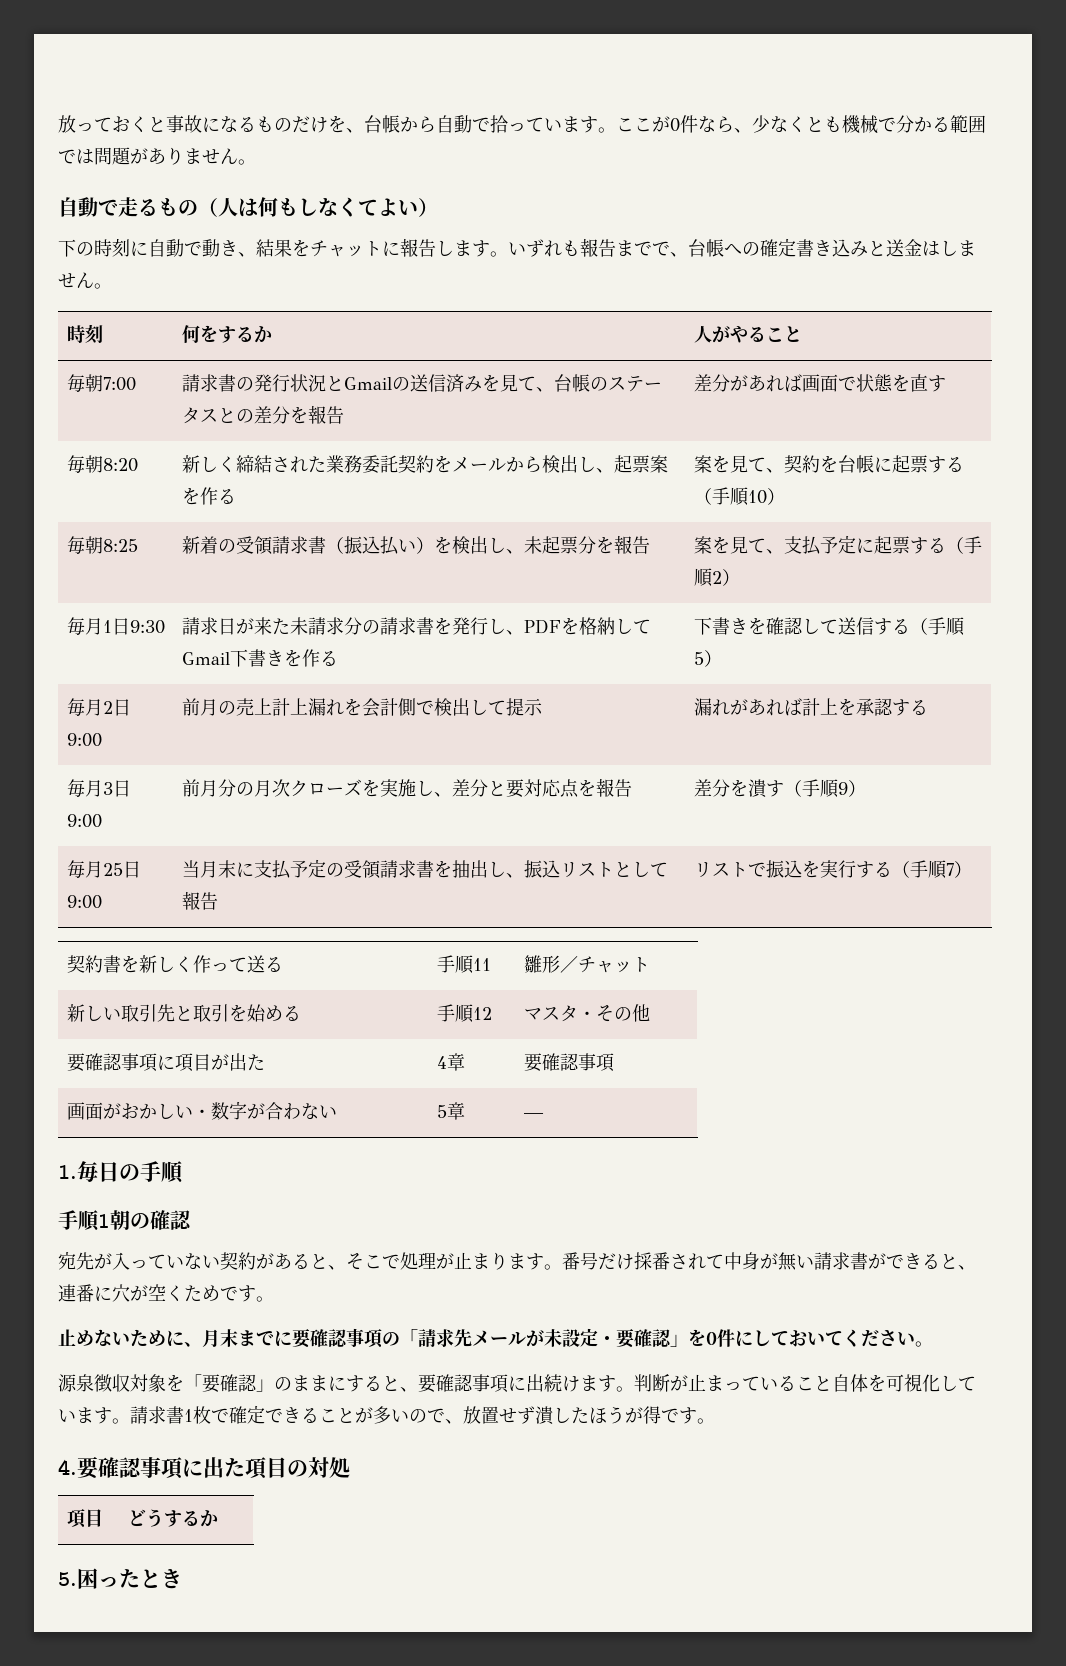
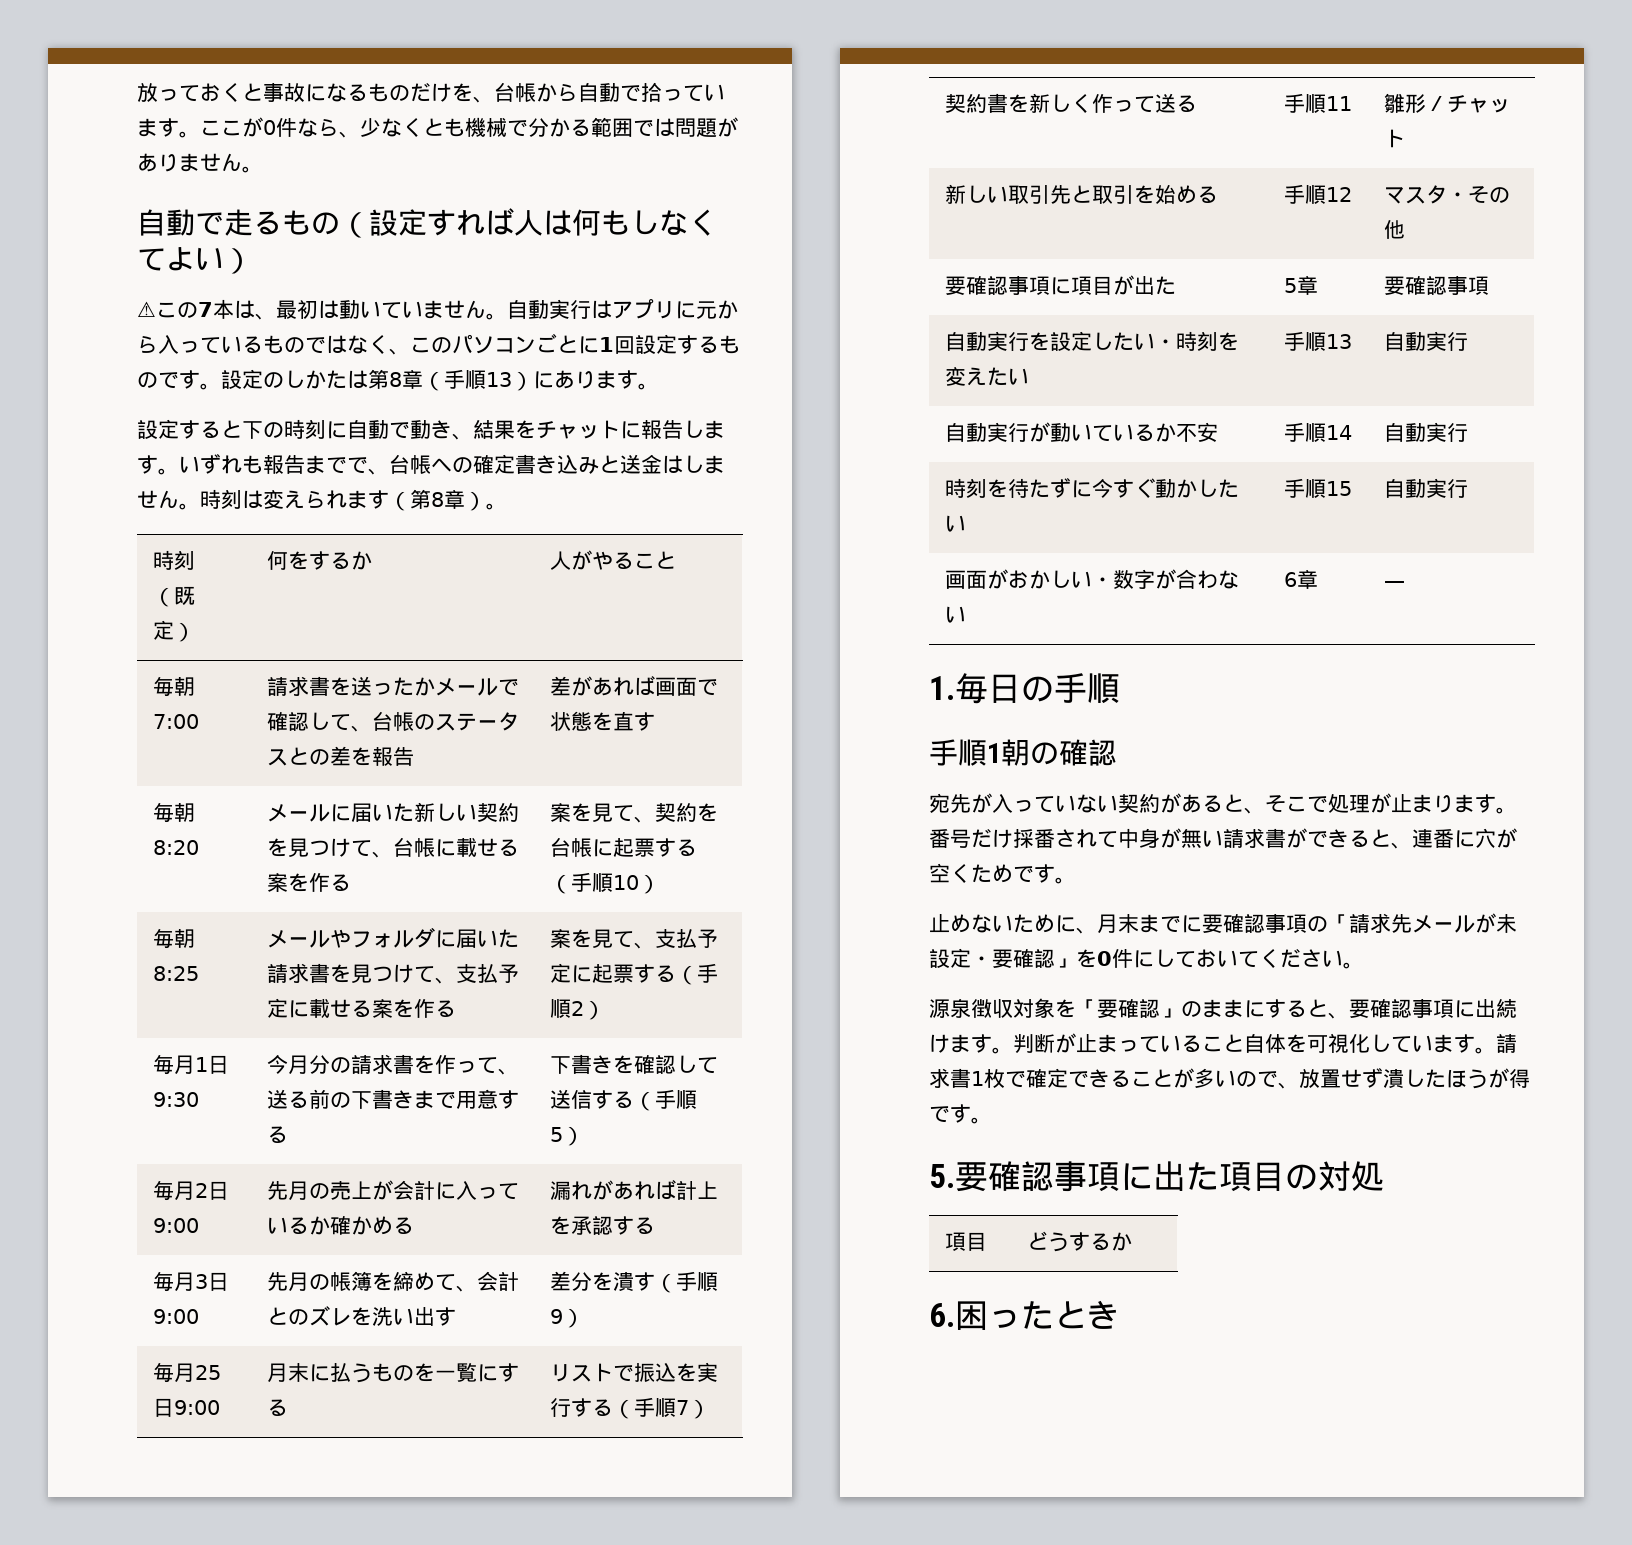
- 自動で走るもの（人は何もしなくてよい）
+ 自動で走るもの（設定すれば人は何もしなくてよい）
- 下の時刻に自動で動き、結果をチャットに報告します。
+ ⚠この7本は、最初は動いていません。自動実行はアプリに元から入っているものではなく、このパソコンごとに1回設定するものです。設定のしかたは第8章（手順13）にあります。
+ 設定すると下の時刻に自動で動き、結果をチャットに報告します。
- いずれも報告までで、台帳への確定書き込みと送金はしません。
- 時刻 | 何をするか | 人がやること
+ いずれも報告までで、台帳への確定書き込みと送金はしません。時刻は変えられます（第8章）。
+ 時刻（既定） | 何をするか | 人がやること
- 毎朝7:00 | 請求書の発行状況とGmailの送信済みを見て、台帳のステータスとの差分を報告 | 差分があれば画面で状態を直す
+ 毎朝7:00 | 請求書を送ったかメールで確認して、台帳のステータスとの差を報告 | 差があれば画面で状態を直す
- 毎朝8:20 | 新しく締結された業務委託契約をメールから検出し、起票案を作る | 案を見て、契約を台帳に起票する（手順10）
+ 毎朝8:20 | メールに届いた新しい契約を見つけて、台帳に載せる案を作る | 案を見て、契約を台帳に起票する（手順10）
- 毎朝8:25 | 新着の受領請求書（振込払い）を検出し、未起票分を報告 | 案を見て、支払予定に起票する（手順2）
+ 毎朝8:25 | メールやフォルダに届いた請求書を見つけて、支払予定に載せる案を作る | 案を見て、支払予定に起票する（手順2）
- 毎月1日9:30 | 請求日が来た未請求分の請求書を発行し、PDFを格納してGmail下書きを作る | 下書きを確認して送信する（手順5）
+ 毎月1日9:30 | 今月分の請求書を作って、送る前の下書きまで用意する | 下書きを確認して送信する（手順5）
- 毎月2日9:00 | 前月の売上計上漏れを会計側で検出して提示 | 漏れがあれば計上を承認する
+ 毎月2日9:00 | 先月の売上が会計に入っているか確かめる | 漏れがあれば計上を承認する
- 毎月3日9:00 | 前月分の月次クローズを実施し、差分と要対応点を報告 | 差分を潰す（手順9）
+ 毎月3日9:00 | 先月の帳簿を締めて、会計とのズレを洗い出す | 差分を潰す（手順9）
- 毎月25日9:00 | 当月末に支払予定の受領請求書を抽出し、振込リストとして報告 | リストで振込を実行する（手順7）
+ 毎月25日9:00 | 月末に払うものを一覧にする | リストで振込を実行する（手順7）
- 要確認事項に項目が出た | 4章 | 要確認事項
+ 要確認事項に項目が出た | 5章 | 要確認事項
+ 自動実行を設定したい・時刻を変えたい | 手順13 | 自動実行
+ 自動実行が動いているか不安 | 手順14 | 自動実行
+ 時刻を待たずに今すぐ動かしたい | 手順15 | 自動実行
- 画面がおかしい・数字が合わない | 5章 | —
+ 画面がおかしい・数字が合わない | 6章 | —
- 4.要確認事項に出た項目の対処
+ 5.要確認事項に出た項目の対処
- 5.困ったとき
+ 6.困ったとき

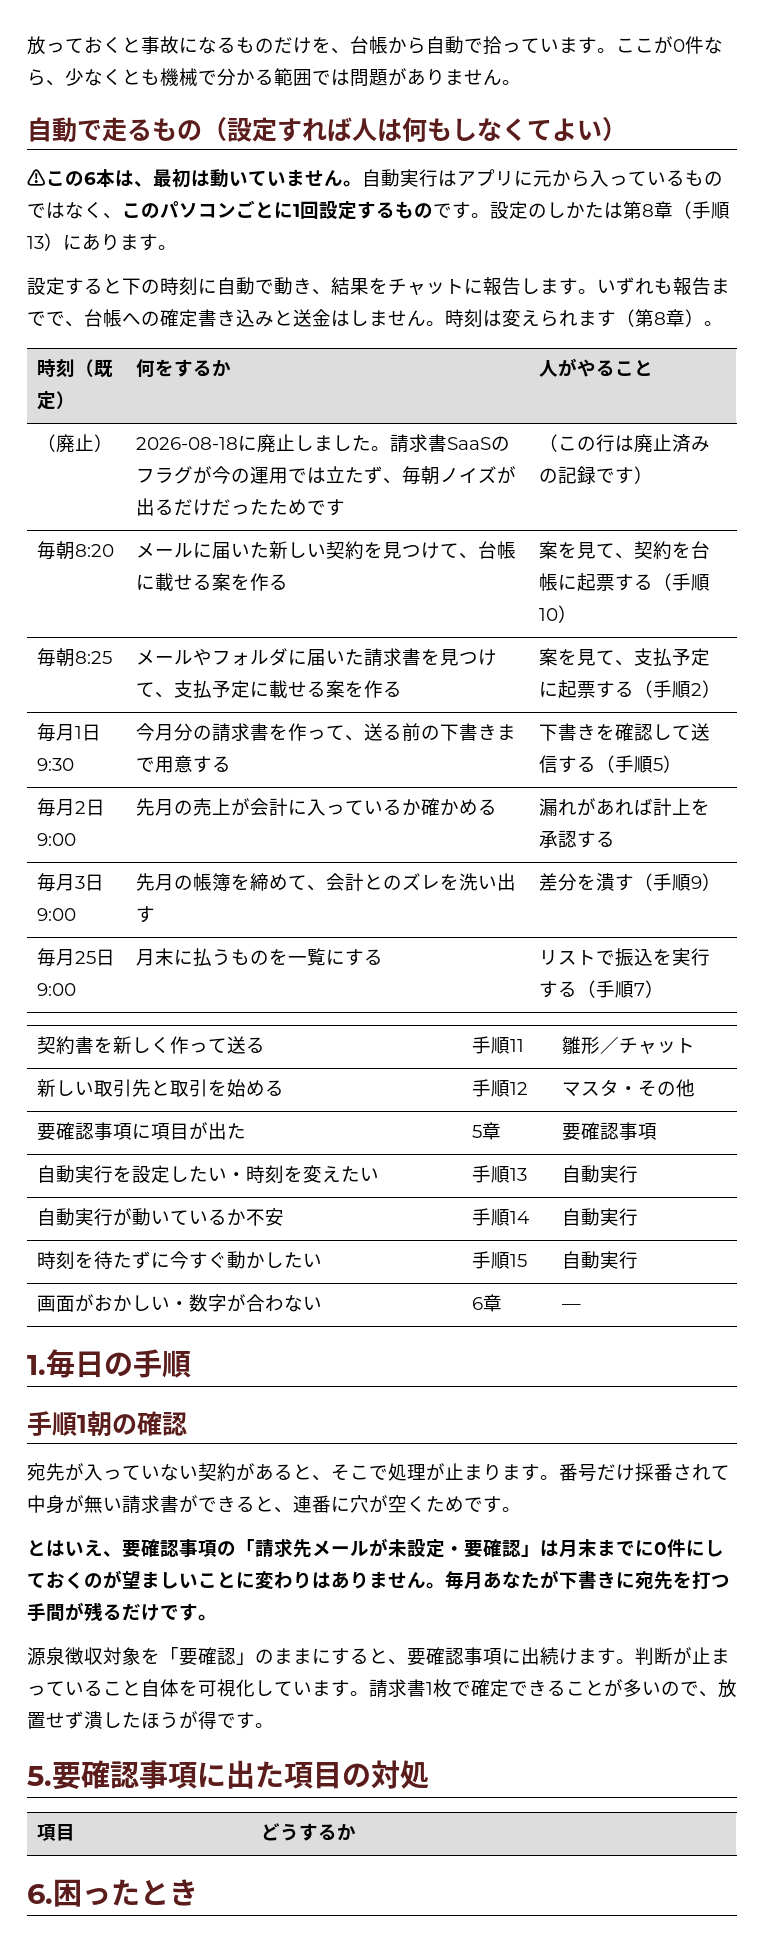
- ⚠この7本は、最初は動いていません。
+ ⚠この6本は、最初は動いていません。
- 毎朝7:00 | 請求書を送ったかメールで確認して、台帳のステータスとの差を報告 | 差があれば画面で状態を直す
+ （廃止） | 2026-08-18に廃止しました。請求書SaaSのフラグが今の運用では立たず、毎朝ノイズが出るだけだったためです | （この行は廃止済みの記録です）
- 止めないために、月末までに要確認事項の「請求先メールが未設定・要確認」を0件にしておいてください。
+ とはいえ、要確認事項の「請求先メールが未設定・要確認」は月末までに0件にしておくのが望ましいことに変わりはありません。毎月あなたが下書きに宛先を打つ手間が残るだけです。

